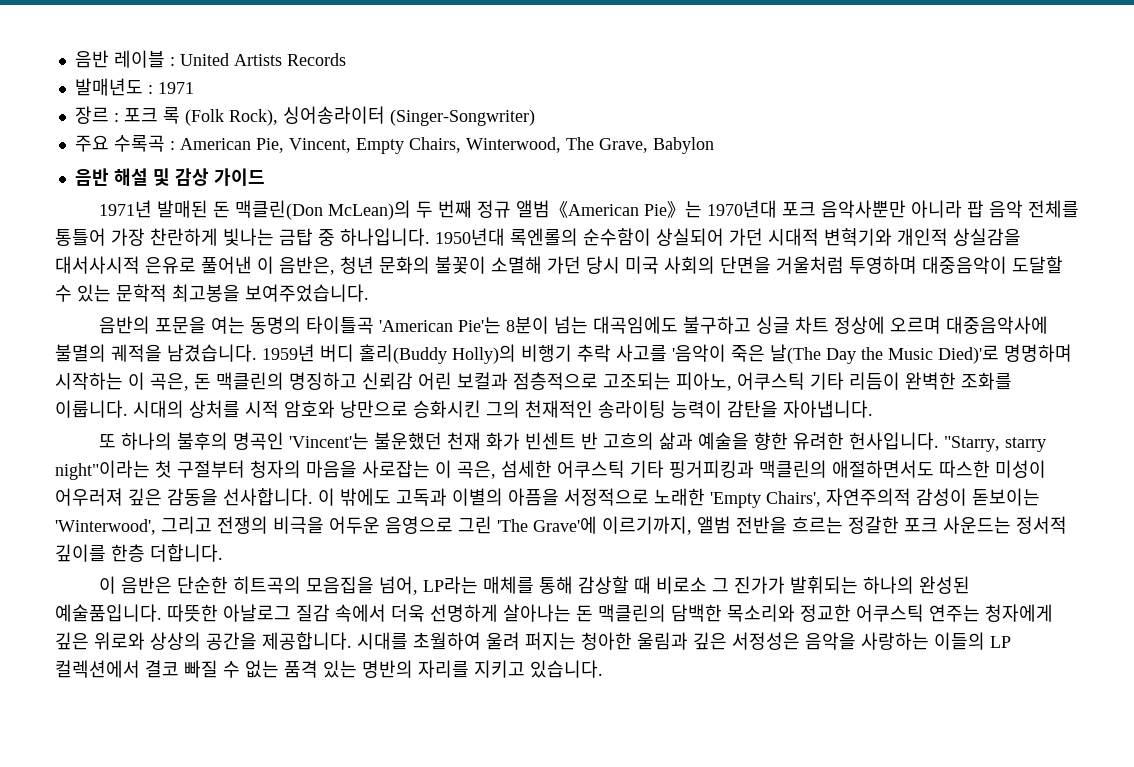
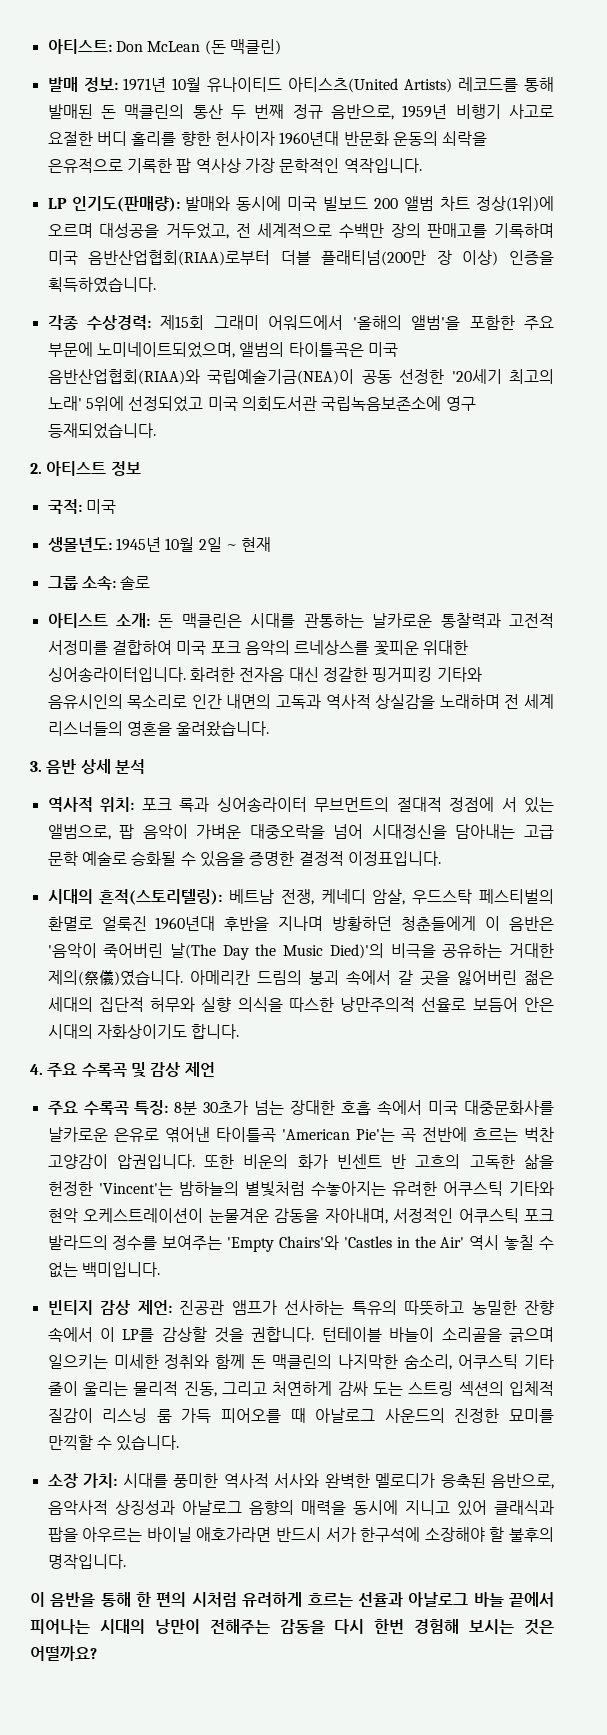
- 음반 레이블 : United Artists Records
- 발매년도 : 1971
- 장르 : 포크 록 (Folk Rock), 싱어송라이터 (Singer-Songwriter)
- 주요 수록곡 : American Pie, Vincent, Empty Chairs, Winterwood, The Grave, Babylon
- 음반 해설 및 감상 가이드
- 1971년 발매된 돈 맥클린(Don McLean)의 두 번째 정규 앨범《American Pie》는 1970년대 포크 음악사뿐만 아니라 팝 음악 전체를 통틀어 가장 찬란하게 빛나는 금탑 중 하나입니다. 1950년대 록엔롤의 순수함이 상실되어 가던 시대적 변혁기와 개인적 상실감을 대서사시적 은유로 풀어낸 이 음반은, 청년 문화의 불꽃이 소멸해 가던 당시 미국 사회의 단면을 거울처럼 투영하며 대중음악이 도달할 수 있는 문학적 최고봉을 보여주었습니다.
- 음반의 포문을 여는 동명의 타이틀곡 'American Pie'는 8분이 넘는 대곡임에도 불구하고 싱글 차트 정상에 오르며 대중음악사에 불멸의 궤적을 남겼습니다. 1959년 버디 홀리(Buddy Holly)의 비행기 추락 사고를 '음악이 죽은 날(The Day the Music Died)'로 명명하며 시작하는 이 곡은, 돈 맥클린의 명징하고 신뢰감 어린 보컬과 점층적으로 고조되는 피아노, 어쿠스틱 기타 리듬이 완벽한 조화를 이룹니다. 시대의 상처를 시적 암호와 낭만으로 승화시킨 그의 천재적인 송라이팅 능력이 감탄을 자아냅니다.
- 또 하나의 불후의 명곡인 'Vincent'는 불운했던 천재 화가 빈센트 반 고흐의 삶과 예술을 향한 유려한 헌사입니다. "Starry, starry night"이라는 첫 구절부터 청자의 마음을 사로잡는 이 곡은, 섬세한 어쿠스틱 기타 핑거피킹과 맥클린의 애절하면서도 따스한 미성이 어우러져 깊은 감동을 선사합니다. 이 밖에도 고독과 이별의 아픔을 서정적으로 노래한 'Empty Chairs', 자연주의적 감성이 돋보이는 'Winterwood', 그리고 전쟁의 비극을 어두운 음영으로 그린 'The Grave'에 이르기까지, 앨범 전반을 흐르는 정갈한 포크 사운드는 정서적 깊이를 한층 더합니다.
- 이 음반은 단순한 히트곡의 모음집을 넘어, LP라는 매체를 통해 감상할 때 비로소 그 진가가 발휘되는 하나의 완성된 예술품입니다. 따뜻한 아날로그 질감 속에서 더욱 선명하게 살아나는 돈 맥클린의 담백한 목소리와 정교한 어쿠스틱 연주는 청자에게 깊은 위로와 상상의 공간을 제공합니다. 시대를 초월하여 울려 퍼지는 청아한 울림과 깊은 서정성은 음악을 사랑하는 이들의 LP 컬렉션에서 결코 빠질 수 없는 품격 있는 명반의 자리를 지키고 있습니다.
+ 아티스트: Don McLean (돈 맥클린)
+ 발매 정보: 1971년 10월 유나이티드 아티스츠(United Artists) 레코드를 통해 발매된 돈 맥클린의 통산 두 번째 정규 음반으로, 1959년 비행기 사고로 요절한 버디 홀리를 향한 헌사이자 1960년대 반문화 운동의 쇠락을 은유적으로 기록한 팝 역사상 가장 문학적인 역작입니다.
+ LP 인기도(판매량): 발매와 동시에 미국 빌보드 200 앨범 차트 정상(1위)에 오르며 대성공을 거두었고, 전 세계적으로 수백만 장의 판매고를 기록하며 미국 음반산업협회(RIAA)로부터 더블 플래티넘(200만 장 이상) 인증을 획득하였습니다.
+ 각종 수상경력: 제15회 그래미 어워드에서 '올해의 앨범'을 포함한 주요 부문에 노미네이트되었으며, 앨범의 타이틀곡은 미국 음반산업협회(RIAA)와 국립예술기금(NEA)이 공동 선정한 '20세기 최고의 노래' 5위에 선정되었고 미국 의회도서관 국립녹음보존소에 영구 등재되었습니다.
+ 2. 아티스트 정보
+ 국적: 미국
+ 생몰년도: 1945년 10월 2일 ~ 현재
+ 그룹 소속: 솔로
+ 아티스트 소개: 돈 맥클린은 시대를 관통하는 날카로운 통찰력과 고전적 서정미를 결합하여 미국 포크 음악의 르네상스를 꽃피운 위대한 싱어송라이터입니다. 화려한 전자음 대신 정갈한 핑거피킹 기타와 음유시인의 목소리로 인간 내면의 고독과 역사적 상실감을 노래하며 전 세계 리스너들의 영혼을 울려왔습니다.
+ 3. 음반 상세 분석
+ 역사적 위치: 포크 록과 싱어송라이터 무브먼트의 절대적 정점에 서 있는 앨범으로, 팝 음악이 가벼운 대중오락을 넘어 시대정신을 담아내는 고급 문학 예술로 승화될 수 있음을 증명한 결정적 이정표입니다.
+ 시대의 흔적(스토리텔링): 베트남 전쟁, 케네디 암살, 우드스탁 페스티벌의 환멸로 얼룩진 1960년대 후반을 지나며 방황하던 청춘들에게 이 음반은 '음악이 죽어버린 날(The Day the Music Died)'의 비극을 공유하는 거대한 제의(祭儀)였습니다. 아메리칸 드림의 붕괴 속에서 갈 곳을 잃어버린 젊은 세대의 집단적 허무와 실향 의식을 따스한 낭만주의적 선율로 보듬어 안은 시대의 자화상이기도 합니다.
+ 4. 주요 수록곡 및 감상 제언
+ 주요 수록곡 특징: 8분 30초가 넘는 장대한 호흡 속에서 미국 대중문화사를 날카로운 은유로 엮어낸 타이틀곡 'American Pie'는 곡 전반에 흐르는 벅찬 고양감이 압권입니다. 또한 비운의 화가 빈센트 반 고흐의 고독한 삶을 헌정한 'Vincent'는 밤하늘의 별빛처럼 수놓아지는 유려한 어쿠스틱 기타와 현악 오케스트레이션이 눈물겨운 감동을 자아내며, 서정적인 어쿠스틱 포크 발라드의 정수를 보여주는 'Empty Chairs'와 'Castles in the Air' 역시 놓칠 수 없는 백미입니다.
+ 빈티지 감상 제언: 진공관 앰프가 선사하는 특유의 따뜻하고 농밀한 잔향 속에서 이 LP를 감상할 것을 권합니다. 턴테이블 바늘이 소리골을 긁으며 일으키는 미세한 정취와 함께 돈 맥클린의 나지막한 숨소리, 어쿠스틱 기타 줄이 울리는 물리적 진동, 그리고 처연하게 감싸 도는 스트링 섹션의 입체적 질감이 리스닝 룸 가득 피어오를 때 아날로그 사운드의 진정한 묘미를 만끽할 수 있습니다.
+ 소장 가치: 시대를 풍미한 역사적 서사와 완벽한 멜로디가 응축된 음반으로, 음악사적 상징성과 아날로그 음향의 매력을 동시에 지니고 있어 클래식과 팝을 아우르는 바이닐 애호가라면 반드시 서가 한구석에 소장해야 할 불후의 명작입니다.
+ 이 음반을 통해 한 편의 시처럼 유려하게 흐르는 선율과 아날로그 바늘 끝에서 피어나는 시대의 낭만이 전해주는 감동을 다시 한번 경험해 보시는 것은 어떨까요?

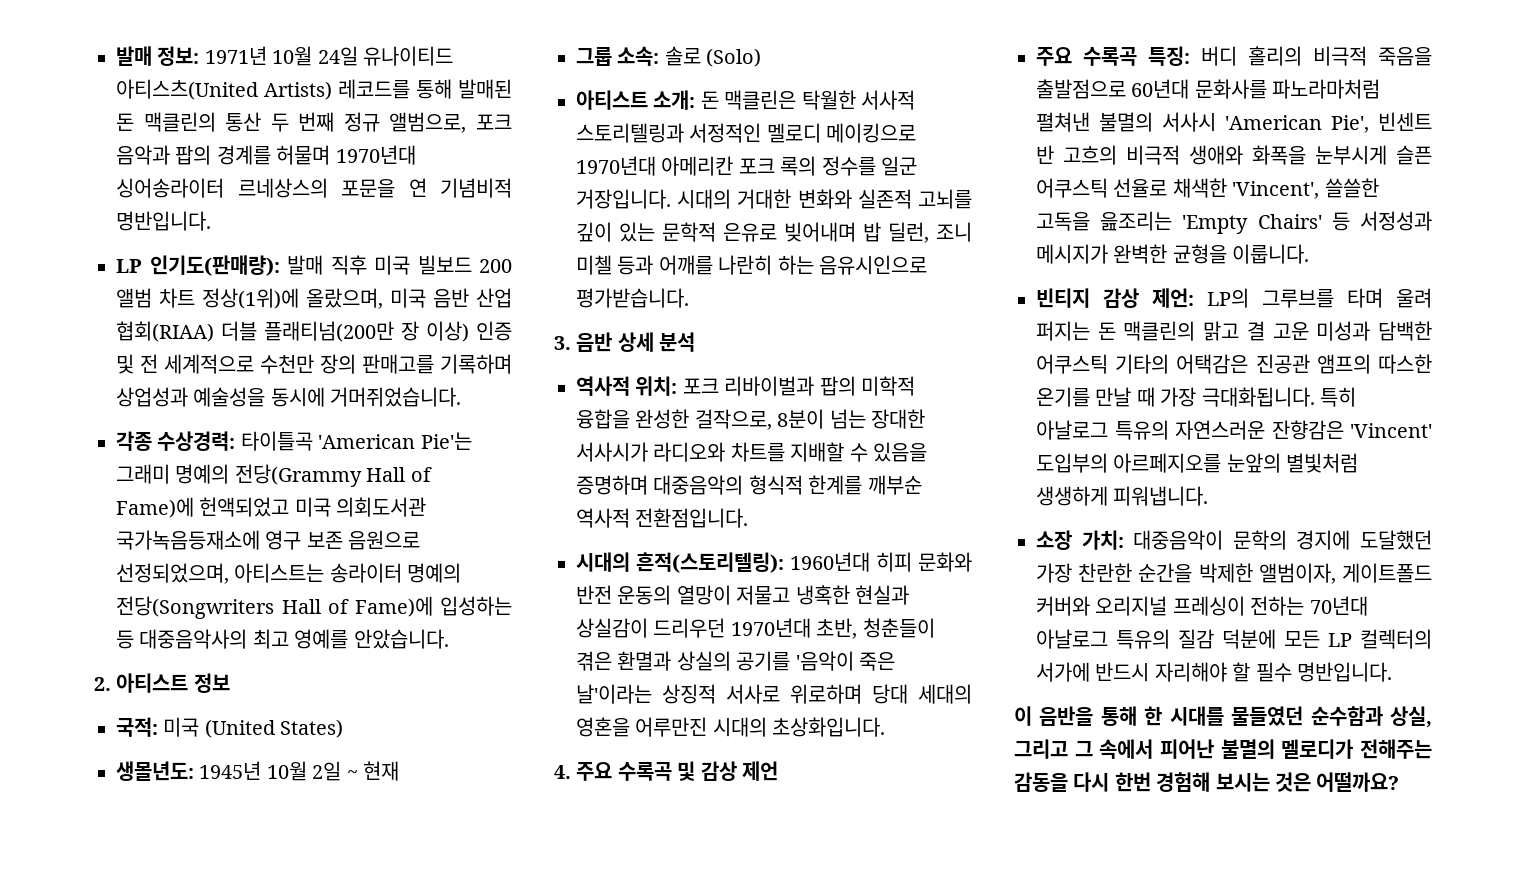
- 아티스트: Don McLean (돈 맥클린)
- 발매 정보: 1971년 10월 유나이티드 아티스츠(United Artists) 레코드를 통해 발매된 돈 맥클린의 통산 두 번째 정규 음반으로, 1959년 비행기 사고로 요절한 버디 홀리를 향한 헌사이자 1960년대 반문화 운동의 쇠락을 은유적으로 기록한 팝 역사상 가장 문학적인 역작입니다.
+ 발매 정보: 1971년 10월 24일 유나이티드 아티스츠(United Artists) 레코드를 통해 발매된 돈 맥클린의 통산 두 번째 정규 앨범으로, 포크 음악과 팝의 경계를 허물며 1970년대 싱어송라이터 르네상스의 포문을 연 기념비적 명반입니다.
- LP 인기도(판매량): 발매와 동시에 미국 빌보드 200 앨범 차트 정상(1위)에 오르며 대성공을 거두었고, 전 세계적으로 수백만 장의 판매고를 기록하며 미국 음반산업협회(RIAA)로부터 더블 플래티넘(200만 장 이상) 인증을 획득하였습니다.
- 각종 수상경력: 제15회 그래미 어워드에서 '올해의 앨범'을 포함한 주요 부문에 노미네이트되었으며, 앨범의 타이틀곡은 미국 음반산업협회(RIAA)와 국립예술기금(NEA)이 공동 선정한 '20세기 최고의 노래' 5위에 선정되었고 미국 의회도서관 국립녹음보존소에 영구 등재되었습니다.
+ LP 인기도(판매량): 발매 직후 미국 빌보드 200 앨범 차트 정상(1위)에 올랐으며, 미국 음반 산업 협회(RIAA) 더블 플래티넘(200만 장 이상) 인증 및 전 세계적으로 수천만 장의 판매고를 기록하며 상업성과 예술성을 동시에 거머쥐었습니다.
+ 각종 수상경력: 타이틀곡 'American Pie'는 그래미 명예의 전당(Grammy Hall of Fame)에 헌액되었고 미국 의회도서관 국가녹음등재소에 영구 보존 음원으로 선정되었으며, 아티스트는 송라이터 명예의 전당(Songwriters Hall of Fame)에 입성하는 등 대중음악사의 최고 영예를 안았습니다.
- 국적: 미국
+ 국적: 미국 (United States)
- 그룹 소속: 솔로
+ 그룹 소속: 솔로 (Solo)
- 아티스트 소개: 돈 맥클린은 시대를 관통하는 날카로운 통찰력과 고전적 서정미를 결합하여 미국 포크 음악의 르네상스를 꽃피운 위대한 싱어송라이터입니다. 화려한 전자음 대신 정갈한 핑거피킹 기타와 음유시인의 목소리로 인간 내면의 고독과 역사적 상실감을 노래하며 전 세계 리스너들의 영혼을 울려왔습니다.
+ 아티스트 소개: 돈 맥클린은 탁월한 서사적 스토리텔링과 서정적인 멜로디 메이킹으로 1970년대 아메리칸 포크 록의 정수를 일군 거장입니다. 시대의 거대한 변화와 실존적 고뇌를 깊이 있는 문학적 은유로 빚어내며 밥 딜런, 조니 미첼 등과 어깨를 나란히 하는 음유시인으로 평가받습니다.
- 역사적 위치: 포크 록과 싱어송라이터 무브먼트의 절대적 정점에 서 있는 앨범으로, 팝 음악이 가벼운 대중오락을 넘어 시대정신을 담아내는 고급 문학 예술로 승화될 수 있음을 증명한 결정적 이정표입니다.
- 시대의 흔적(스토리텔링): 베트남 전쟁, 케네디 암살, 우드스탁 페스티벌의 환멸로 얼룩진 1960년대 후반을 지나며 방황하던 청춘들에게 이 음반은 '음악이 죽어버린 날(The Day the Music Died)'의 비극을 공유하는 거대한 제의(祭儀)였습니다. 아메리칸 드림의 붕괴 속에서 갈 곳을 잃어버린 젊은 세대의 집단적 허무와 실향 의식을 따스한 낭만주의적 선율로 보듬어 안은 시대의 자화상이기도 합니다.
+ 역사적 위치: 포크 리바이벌과 팝의 미학적 융합을 완성한 걸작으로, 8분이 넘는 장대한 서사시가 라디오와 차트를 지배할 수 있음을 증명하며 대중음악의 형식적 한계를 깨부순 역사적 전환점입니다.
+ 시대의 흔적(스토리텔링): 1960년대 히피 문화와 반전 운동의 열망이 저물고 냉혹한 현실과 상실감이 드리우던 1970년대 초반, 청춘들이 겪은 환멸과 상실의 공기를 '음악이 죽은 날'이라는 상징적 서사로 위로하며 당대 세대의 영혼을 어루만진 시대의 초상화입니다.
- 주요 수록곡 특징: 8분 30초가 넘는 장대한 호흡 속에서 미국 대중문화사를 날카로운 은유로 엮어낸 타이틀곡 'American Pie'는 곡 전반에 흐르는 벅찬 고양감이 압권입니다. 또한 비운의 화가 빈센트 반 고흐의 고독한 삶을 헌정한 'Vincent'는 밤하늘의 별빛처럼 수놓아지는 유려한 어쿠스틱 기타와 현악 오케스트레이션이 눈물겨운 감동을 자아내며, 서정적인 어쿠스틱 포크 발라드의 정수를 보여주는 'Empty Chairs'와 'Castles in the Air' 역시 놓칠 수 없는 백미입니다.
- 빈티지 감상 제언: 진공관 앰프가 선사하는 특유의 따뜻하고 농밀한 잔향 속에서 이 LP를 감상할 것을 권합니다. 턴테이블 바늘이 소리골을 긁으며 일으키는 미세한 정취와 함께 돈 맥클린의 나지막한 숨소리, 어쿠스틱 기타 줄이 울리는 물리적 진동, 그리고 처연하게 감싸 도는 스트링 섹션의 입체적 질감이 리스닝 룸 가득 피어오를 때 아날로그 사운드의 진정한 묘미를 만끽할 수 있습니다.
- 소장 가치: 시대를 풍미한 역사적 서사와 완벽한 멜로디가 응축된 음반으로, 음악사적 상징성과 아날로그 음향의 매력을 동시에 지니고 있어 클래식과 팝을 아우르는 바이닐 애호가라면 반드시 서가 한구석에 소장해야 할 불후의 명작입니다.
- 이 음반을 통해 한 편의 시처럼 유려하게 흐르는 선율과 아날로그 바늘 끝에서 피어나는 시대의 낭만이 전해주는 감동을 다시 한번 경험해 보시는 것은 어떨까요?
+ 주요 수록곡 특징: 버디 홀리의 비극적 죽음을 출발점으로 60년대 문화사를 파노라마처럼 펼쳐낸 불멸의 서사시 'American Pie', 빈센트 반 고흐의 비극적 생애와 화폭을 눈부시게 슬픈 어쿠스틱 선율로 채색한 'Vincent', 쓸쓸한 고독을 읊조리는 'Empty Chairs' 등 서정성과 메시지가 완벽한 균형을 이룹니다.
+ 빈티지 감상 제언: LP의 그루브를 타며 울려 퍼지는 돈 맥클린의 맑고 결 고운 미성과 담백한 어쿠스틱 기타의 어택감은 진공관 앰프의 따스한 온기를 만날 때 가장 극대화됩니다. 특히 아날로그 특유의 자연스러운 잔향감은 'Vincent' 도입부의 아르페지오를 눈앞의 별빛처럼 생생하게 피워냅니다.
+ 소장 가치: 대중음악이 문학의 경지에 도달했던 가장 찬란한 순간을 박제한 앨범이자, 게이트폴드 커버와 오리지널 프레싱이 전하는 70년대 아날로그 특유의 질감 덕분에 모든 LP 컬렉터의 서가에 반드시 자리해야 할 필수 명반입니다.
+ 이 음반을 통해 한 시대를 물들였던 순수함과 상실, 그리고 그 속에서 피어난 불멸의 멜로디가 전해주는 감동을 다시 한번 경험해 보시는 것은 어떨까요?

